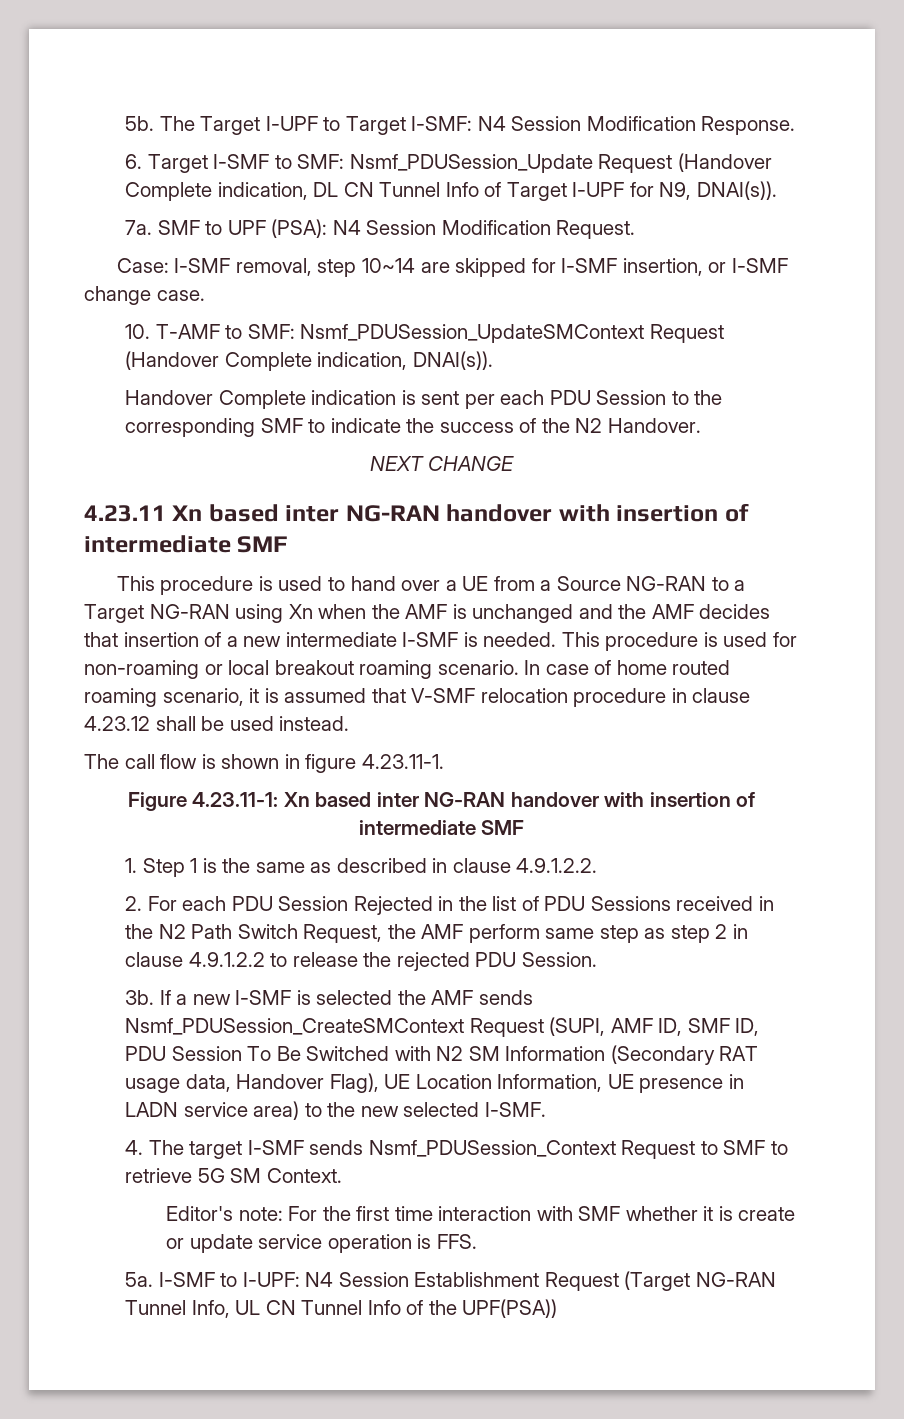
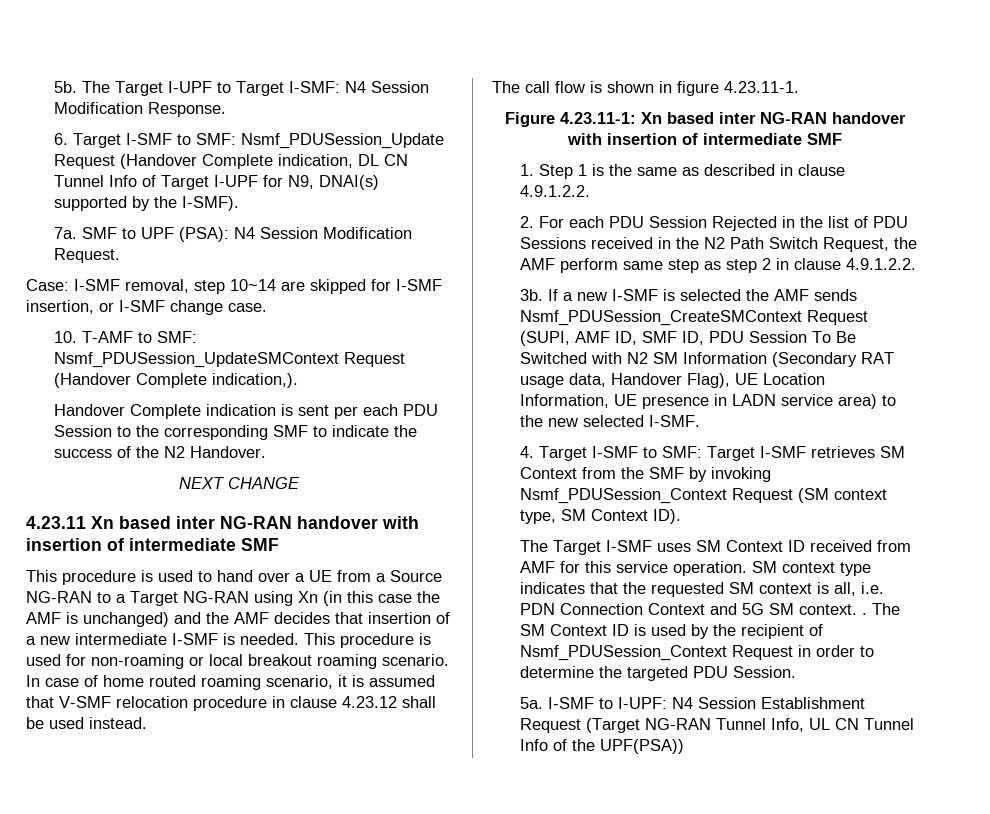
- 6. Target I-SMF to SMF: Nsmf_PDUSession_Update Request (Handover Complete indication, DL CN Tunnel Info of Target I-UPF for N9, DNAI(s)).
+ 6. Target I-SMF to SMF: Nsmf_PDUSession_Update Request (Handover Complete indication, DL CN Tunnel Info of Target I-UPF for N9, DNAI(s) supported by the I-SMF).
- 10. T-AMF to SMF: Nsmf_PDUSession_UpdateSMContext Request (Handover Complete indication, DNAI(s)).
+ 10. T-AMF to SMF: Nsmf_PDUSession_UpdateSMContext Request (Handover Complete indication,).
- This procedure is used to hand over a UE from a Source NG-RAN to a Target NG-RAN using Xn when the AMF is unchanged and the AMF decides that insertion of a new intermediate I-SMF is needed.
+ This procedure is used to hand over a UE from a Source NG-RAN to a Target NG-RAN using Xn (in this case the AMF is unchanged) and the AMF decides that insertion of a new intermediate I-SMF is needed.
- 2. For each PDU Session Rejected in the list of PDU Sessions received in the N2 Path Switch Request, the AMF perform same step as step 2 in clause 4.9.1.2.2 to release the rejected PDU Session.
+ 2. For each PDU Session Rejected in the list of PDU Sessions received in the N2 Path Switch Request, the AMF perform same step as step 2 in clause 4.9.1.2.2.
- 4. The target I-SMF sends Nsmf_PDUSession_Context Request to SMF to retrieve 5G SM Context.
- Editor's note: For the first time interaction with SMF whether it is create or update service operation is FFS.
+ 4. Target I-SMF to SMF: Target I-SMF retrieves SM Context from the SMF by invoking Nsmf_PDUSession_Context Request (SM context type, SM Context ID).
+ The Target I-SMF uses SM Context ID received from AMF for this service operation. SM context type indicates that the requested SM context is all, i.e. PDN Connection Context and 5G SM context. . The SM Context ID is used by the recipient of Nsmf_PDUSession_Context Request in order to determine the targeted PDU Session.

